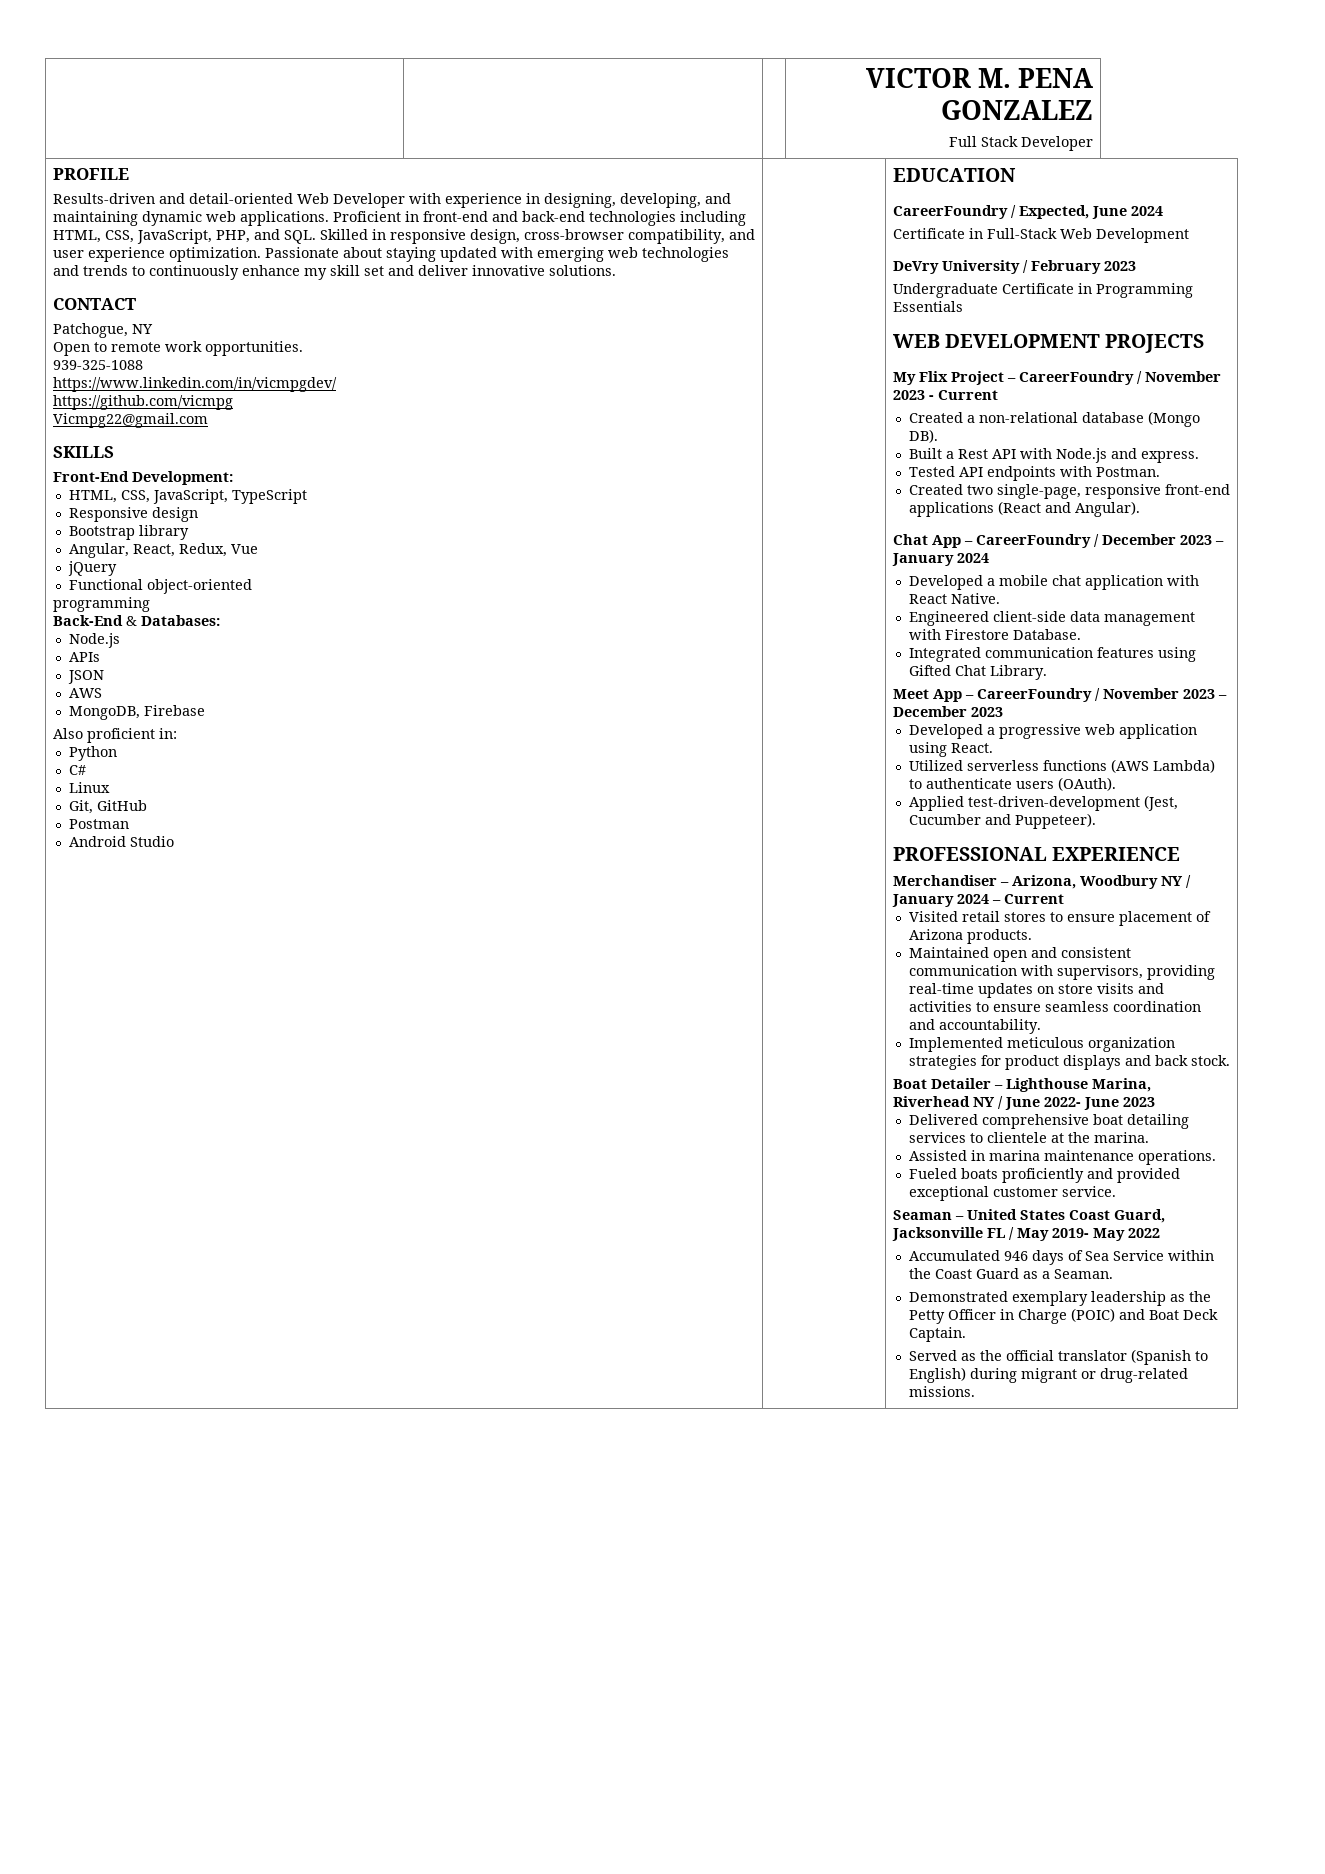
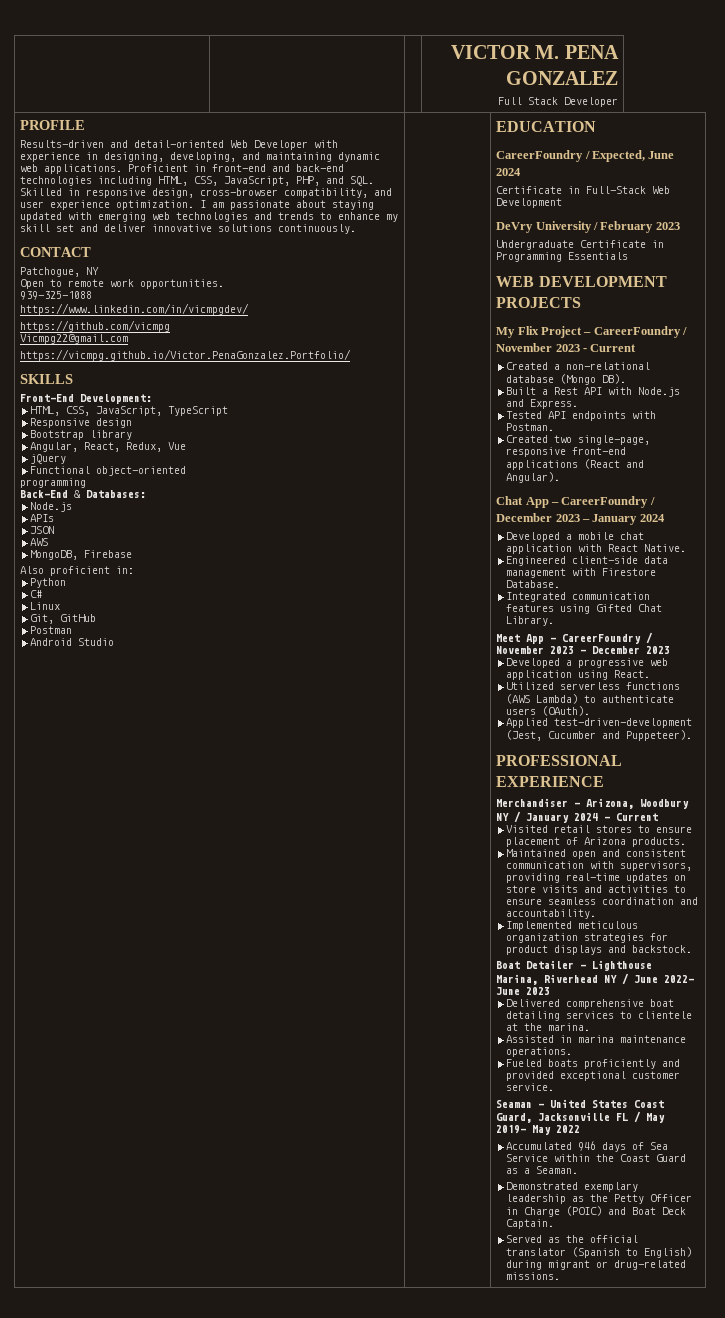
- Passionate about staying updated with emerging web technologies and trends to continuously enhance my skill set and deliver innovative solutions.
+ I am passionate about staying updated with emerging web technologies and trends to enhance my skill set and deliver innovative solutions continuously.
+ https://vicmpg.github.io/Victor.PenaGonzalez.Portfolio/
- Built a Rest API with Node.js and express.
+ Built a Rest API with Node.js and Express.
- Implemented meticulous organization strategies for product displays and back stock.
+ Implemented meticulous organization strategies for product displays and backstock.

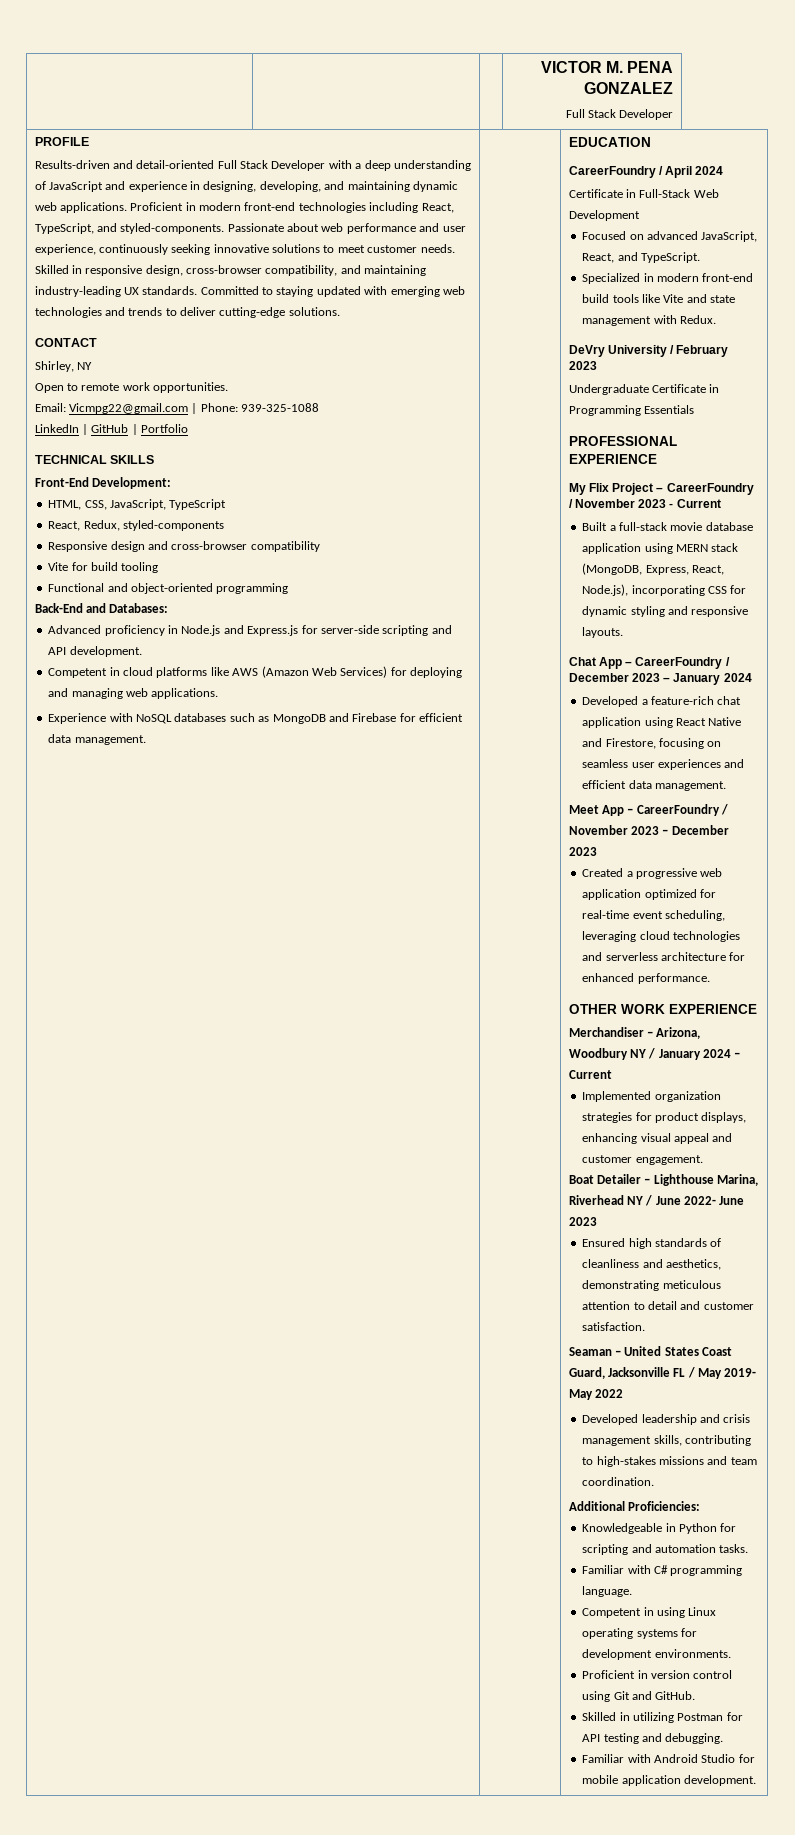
- Results-driven and detail-oriented Web Developer with experience in designing, developing, and maintaining dynamic web applications.
+ Results-driven and detail-oriented Full Stack Developer with a deep understanding of JavaScript and experience in designing, developing, and maintaining dynamic web applications.
- Proficient in front-end and back-end technologies including HTML, CSS, JavaScript, PHP, and SQL. Skilled in responsive design, cross-browser compatibility, and user experience optimization. I am passionate about staying updated with emerging web technologies and trends to enhance my skill set and deliver innovative solutions continuously.
+ Proficient in modern front-end technologies including React, TypeScript, and styled-components. Passionate about web performance and user experience, continuously seeking innovative solutions to meet customer needs. Skilled in responsive design, cross-browser compatibility, and maintaining industry-leading UX standards. Committed to staying updated with emerging web technologies and trends to deliver cutting-edge solutions.
- Patchogue, NY
+ Shirley, NY
- 939-325-1088
- https://www.linkedin.com/in/vicmpgdev/
- https://github.com/vicmpg
- Vicmpg22@gmail.com
- https://vicmpg.github.io/Victor.PenaGonzalez.Portfolio/
- SKILLS
+ Email: Vicmpg22@gmail.com | Phone: 939-325-1088
+ LinkedIn | GitHub | Portfolio
+ TECHNICAL SKILLS
+ React, Redux, styled-components
- Responsive design
- Bootstrap library
- Angular, React, Redux, Vue
- jQuery
+ Responsive design and cross-browser compatibility
+ Vite for build tooling
- Functional object-oriented
- programming
+ Functional and object-oriented programming
- Back-End & Databases:
- Node.js
- APIs
- JSON
- AWS
- MongoDB, Firebase
- Also proficient in:
- Python
- C#
- Linux
- Git, GitHub
- Postman
- Android Studio
+ Back-End and Databases:
+ Advanced proficiency in Node.js and Express.js for server-side scripting and API development.
+ Competent in cloud platforms like AWS (Amazon Web Services) for deploying and managing web applications.
+ Experience with NoSQL databases such as MongoDB and Firebase for efficient data management.
- CareerFoundry / Expected, June 2024
+ CareerFoundry / April 2024
+ Focused on advanced JavaScript, React, and TypeScript.
+ Specialized in modern front-end build tools like Vite and state management with Redux.
- WEB DEVELOPMENT PROJECTS
+ PROFESSIONAL EXPERIENCE
- Created a non-relational database (Mongo DB).
- Built a Rest API with Node.js and Express.
- Tested API endpoints with Postman.
- Created two single-page, responsive front-end applications (React and Angular).
+ Built a full-stack movie database application using MERN stack (MongoDB, Express, React, Node.js), incorporating CSS for dynamic styling and responsive layouts.
- Developed a mobile chat application with React Native.
- Engineered client-side data management with Firestore Database.
- Integrated communication features using Gifted Chat Library.
+ Developed a feature-rich chat application using React Native and Firestore, focusing on seamless user experiences and efficient data management.
- Developed a progressive web application using React.
- Utilized serverless functions (AWS Lambda) to authenticate users (OAuth).
- Applied test-driven-development (Jest, Cucumber and Puppeteer).
- PROFESSIONAL EXPERIENCE
+ Created a progressive web application optimized for real-time event scheduling, leveraging cloud technologies and serverless architecture for enhanced performance.
+ OTHER WORK EXPERIENCE
- Visited retail stores to ensure placement of Arizona products.
- Maintained open and consistent communication with supervisors, providing real-time updates on store visits and activities to ensure seamless coordination and accountability.
- Implemented meticulous organization strategies for product displays and backstock.
+ Implemented organization strategies for product displays, enhancing visual appeal and customer engagement.
- Delivered comprehensive boat detailing services to clientele at the marina.
- Assisted in marina maintenance operations.
- Fueled boats proficiently and provided exceptional customer service.
+ Ensured high standards of cleanliness and aesthetics, demonstrating meticulous attention to detail and customer satisfaction.
- Accumulated 946 days of Sea Service within the Coast Guard as a Seaman.
- Demonstrated exemplary leadership as the Petty Officer in Charge (POIC) and Boat Deck Captain.
- Served as the official translator (Spanish to English) during migrant or drug-related missions.
+ Developed leadership and crisis management skills, contributing to high-stakes missions and team coordination.
+ Additional Proficiencies:
+ Knowledgeable in Python for scripting and automation tasks.
+ Familiar with C# programming language.
+ Competent in using Linux operating systems for development environments.
+ Proficient in version control using Git and GitHub.
+ Skilled in utilizing Postman for API testing and debugging.
+ Familiar with Android Studio for mobile application development.

